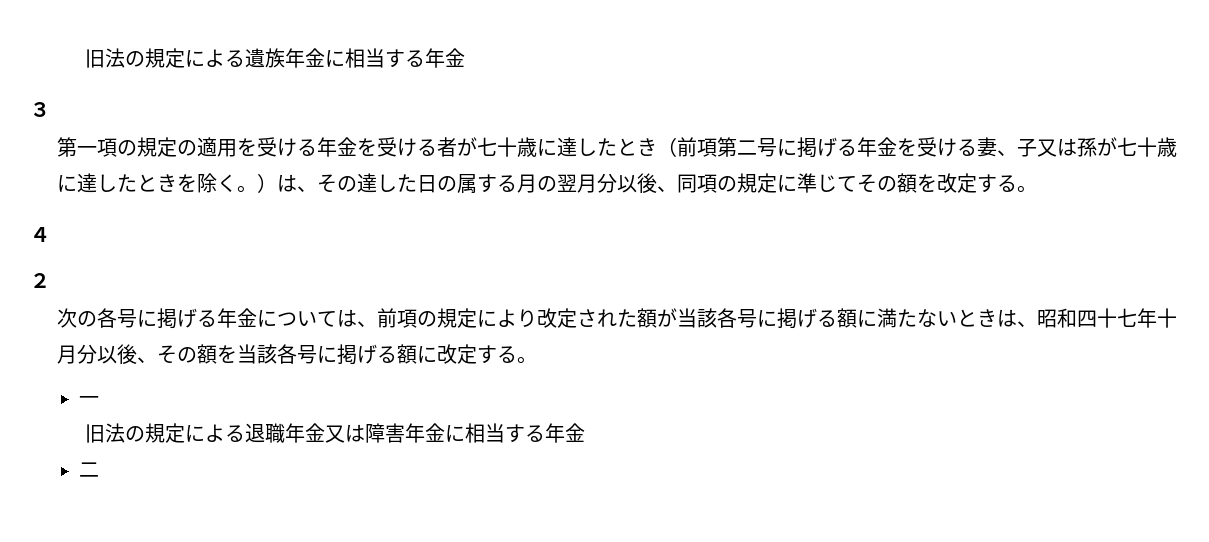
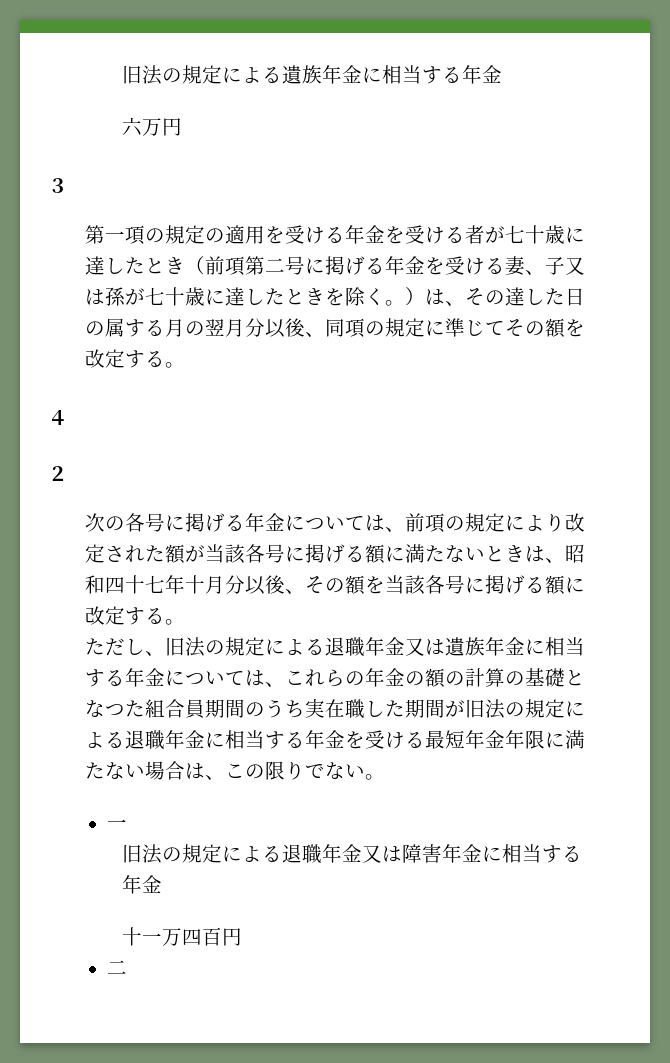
+ 六万円
+ ただし、旧法の規定による退職年金又は遺族年金に相当する年金については、これらの年金の額の計算の基礎となつた組合員期間のうち実在職した期間が旧法の規定による退職年金に相当する年金を受ける最短年金年限に満たない場合は、この限りでない。
+ 十一万四百円

